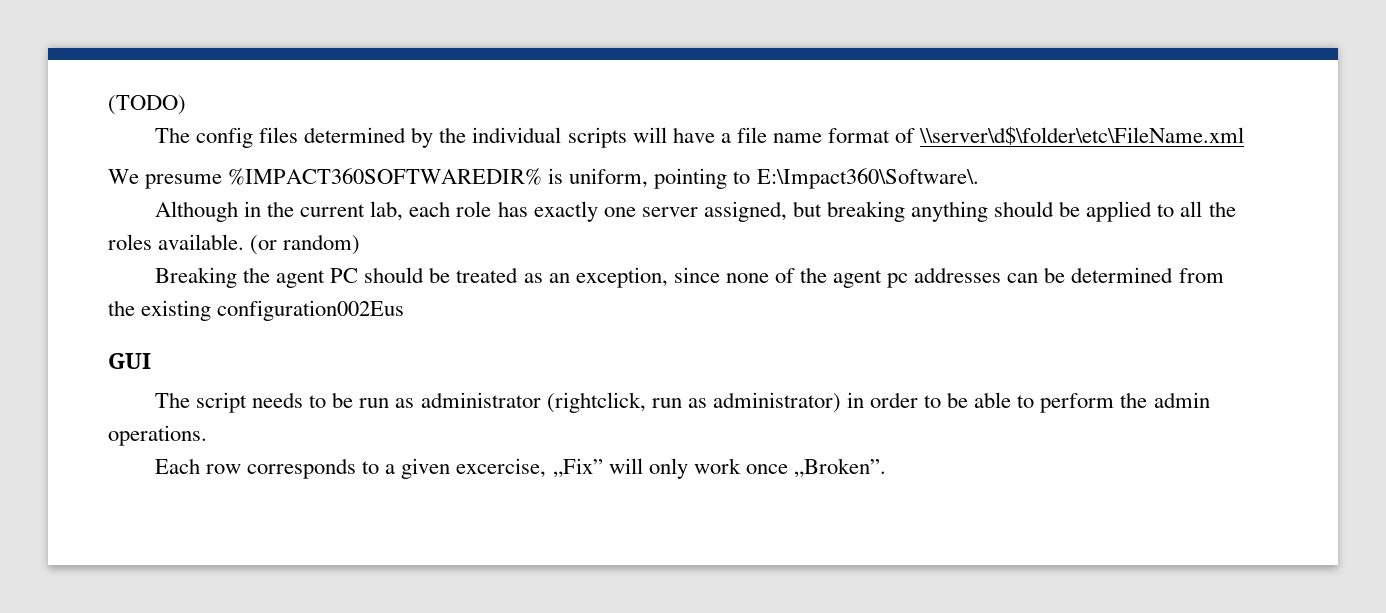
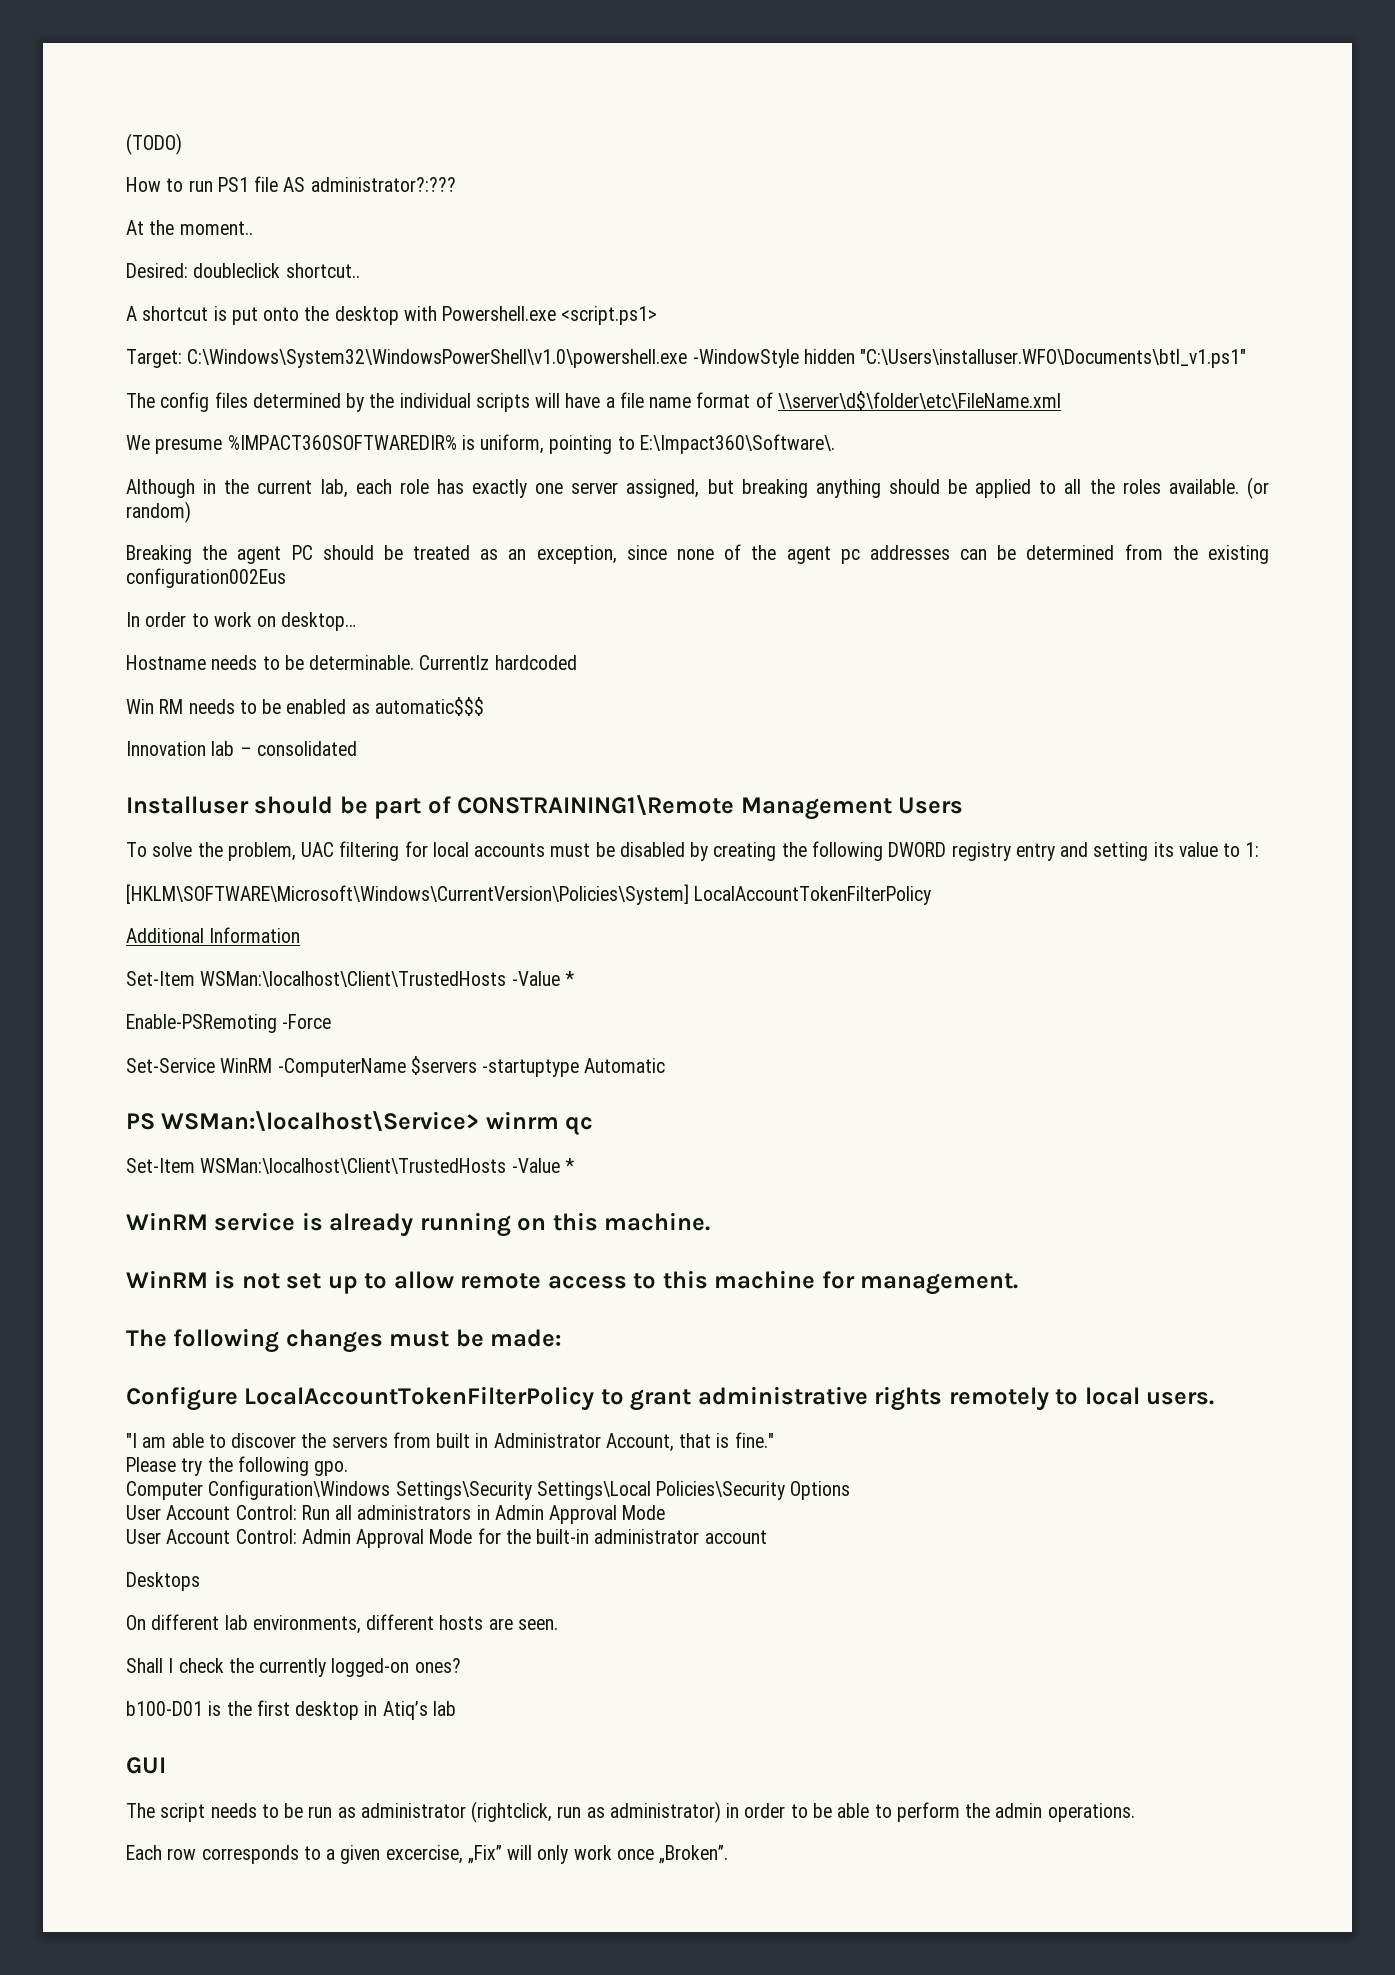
+ How to run PS1 file AS administrator?:???
+ At the moment..
+ Desired: doubleclick shortcut..
+ A shortcut is put onto the desktop with Powershell.exe <script.ps1>
+ Target: C:\Windows\System32\WindowsPowerShell\v1.0\powershell.exe -WindowStyle hidden "C:\Users\installuser.WFO\Documents\btl_v1.ps1"
+ In order to work on desktop…
+ Hostname needs to be determinable. Currentlz hardcoded
+ Win RM needs to be enabled as automatic$$$
+ Innovation lab – consolidated
+ Installuser should be part of CONSTRAINING1\Remote Management Users
+ To solve the problem, UAC filtering for local accounts must be disabled by creating the following DWORD registry entry and setting its value to 1:
+ [HKLM\SOFTWARE\Microsoft\Windows\CurrentVersion\Policies\System] LocalAccountTokenFilterPolicy
+ Additional Information
+ Set-Item WSMan:\localhost\Client\TrustedHosts -Value *
+ Enable-PSRemoting -Force
+ Set-Service WinRM -ComputerName $servers -startuptype Automatic
+ PS WSMan:\localhost\Service> winrm qc
+ Set-Item WSMan:\localhost\Client\TrustedHosts -Value *
+ WinRM service is already running on this machine.
+ WinRM is not set up to allow remote access to this machine for management.
+ The following changes must be made:
+ Configure LocalAccountTokenFilterPolicy to grant administrative rights remotely to local users.
+ "I am able to discover the servers from built in Administrator Account, that is fine."
+ Please try the following gpo.
+ Computer Configuration\Windows Settings\Security Settings\Local Policies\Security Options
+ User Account Control: Run all administrators in Admin Approval Mode
+ User Account Control: Admin Approval Mode for the built-in administrator account
+ Desktops
+ On different lab environments, different hosts are seen.
+ Shall I check the currently logged-on ones?
+ b100-D01 is the first desktop in Atiq’s lab

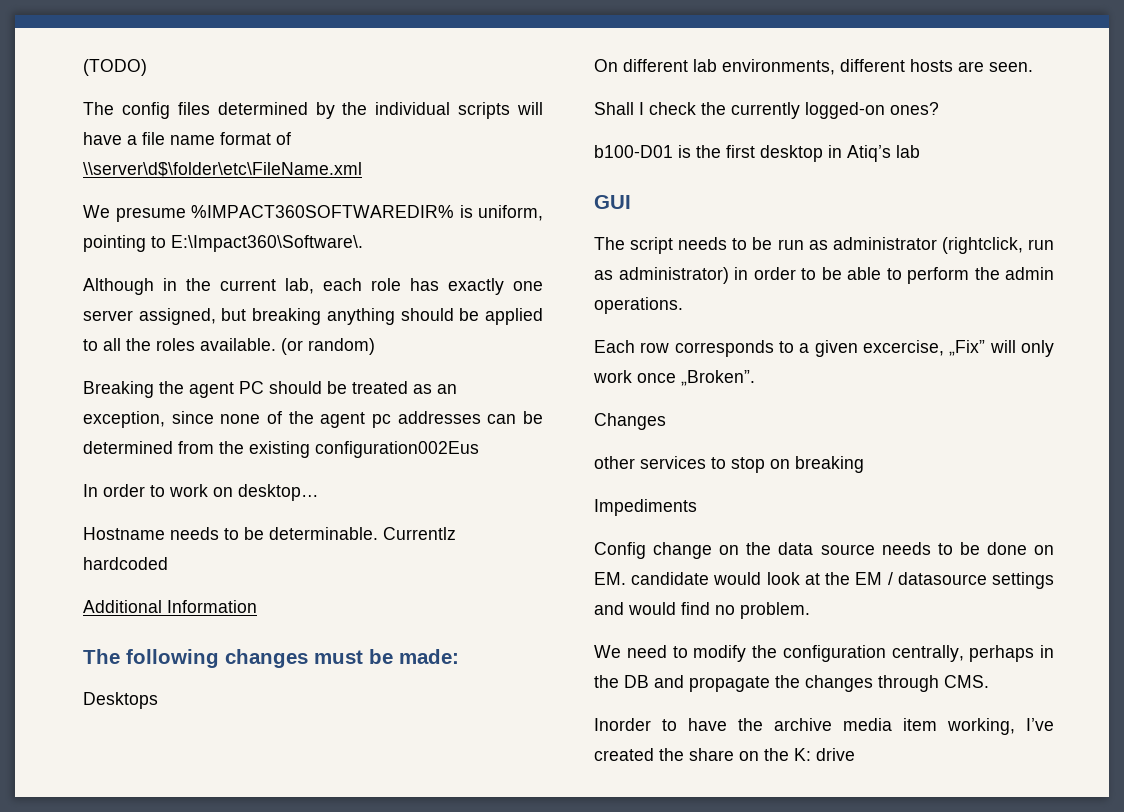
- How to run PS1 file AS administrator?:???
- At the moment..
- Desired: doubleclick shortcut..
- A shortcut is put onto the desktop with Powershell.exe <script.ps1>
- Target: C:\Windows\System32\WindowsPowerShell\v1.0\powershell.exe -WindowStyle hidden "C:\Users\installuser.WFO\Documents\btl_v1.ps1"
- Win RM needs to be enabled as automatic$$$
- Innovation lab – consolidated
- Installuser should be part of CONSTRAINING1\Remote Management Users
- To solve the problem, UAC filtering for local accounts must be disabled by creating the following DWORD registry entry and setting its value to 1:
- [HKLM\SOFTWARE\Microsoft\Windows\CurrentVersion\Policies\System] LocalAccountTokenFilterPolicy
  Additional Information
- Set-Item WSMan:\localhost\Client\TrustedHosts -Value *
- Enable-PSRemoting -Force
- Set-Service WinRM -ComputerName $servers -startuptype Automatic
- PS WSMan:\localhost\Service> winrm qc
- Set-Item WSMan:\localhost\Client\TrustedHosts -Value *
- WinRM service is already running on this machine.
- WinRM is not set up to allow remote access to this machine for management.
- Configure LocalAccountTokenFilterPolicy to grant administrative rights remotely to local users.
- "I am able to discover the servers from built in Administrator Account, that is fine."
- Please try the following gpo.
- Computer Configuration\Windows Settings\Security Settings\Local Policies\Security Options
- User Account Control: Run all administrators in Admin Approval Mode
- User Account Control: Admin Approval Mode for the built-in administrator account
+ Changes
+ other services to stop on breaking
+ Impediments
+ Config change on the data source needs to be done on EM. candidate would look at the EM / datasource settings and would find no problem.
+ We need to modify the configuration centrally, perhaps in the DB and propagate the changes through CMS.
+ Inorder to have the archive media item working, I’ve created the share on the K: drive

